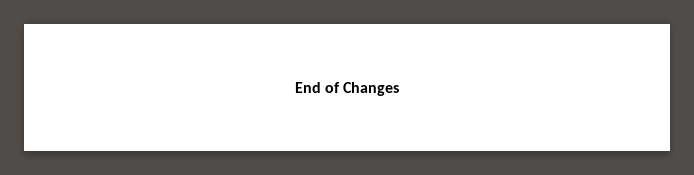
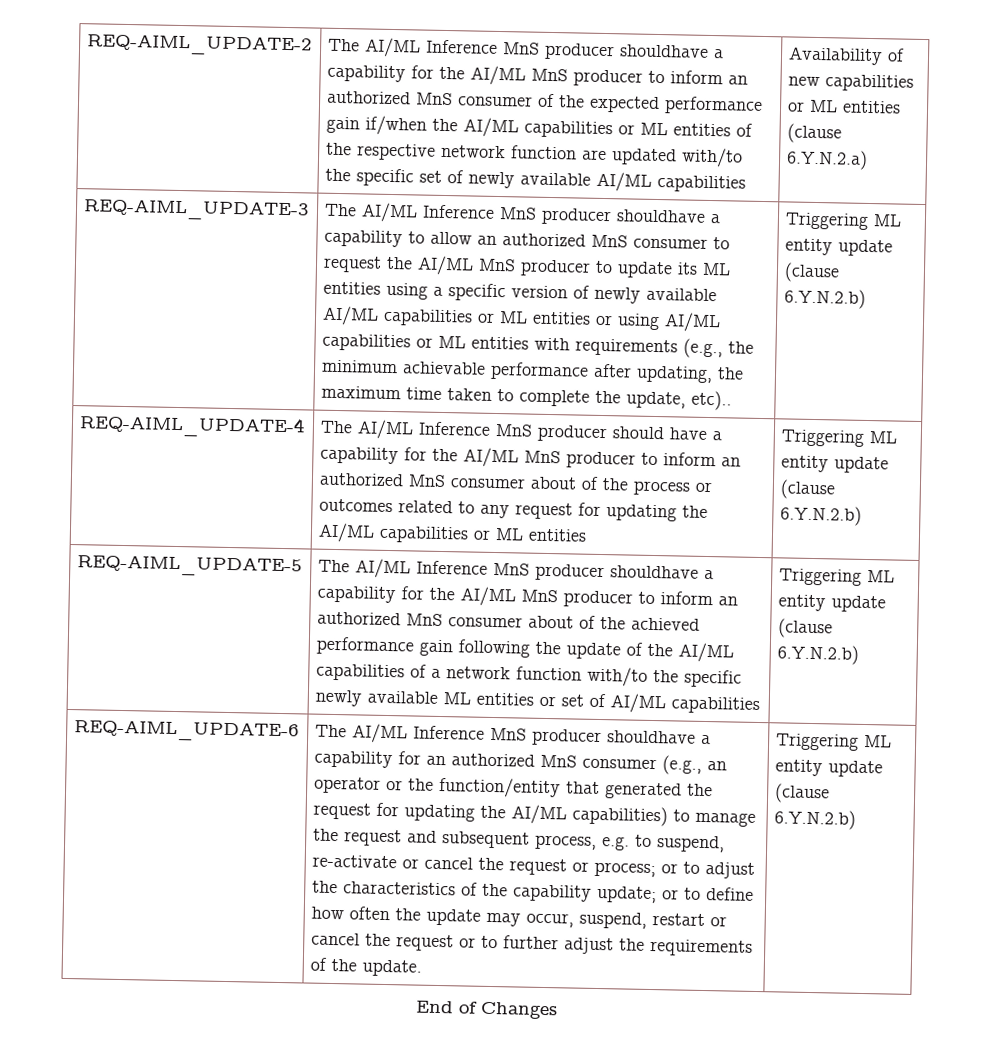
+ REQ-AIML_UPDATE-2 | The AI/ML Inference MnS producer shouldhave a capability for the AI/ML MnS producer to inform an authorized MnS consumer of the expected performance gain if/when the AI/ML capabilities or ML entities of the respective network function are updated with/to the specific set of newly available AI/ML capabilities | Availability of new capabilities or ML entities (clause 6.Y.N.2.a)
+ REQ-AIML_UPDATE-3 | The AI/ML Inference MnS producer shouldhave a capability to allow an authorized MnS consumer to request the AI/ML MnS producer to update its ML entities using a specific version of newly available AI/ML capabilities or ML entities or using AI/ML capabilities or ML entities with requirements (e.g., the minimum achievable performance after updating, the maximum time taken to complete the update, etc).. | Triggering ML entity update (clause 6.Y.N.2.b)
+ REQ-AIML_UPDATE-4 | The AI/ML Inference MnS producer should have a capability for the AI/ML MnS producer to inform an authorized MnS consumer about of the process or outcomes related to any request for updating the AI/ML capabilities or ML entities | Triggering ML entity update (clause 6.Y.N.2.b)
+ REQ-AIML_UPDATE-5 | The AI/ML Inference MnS producer shouldhave a capability for the AI/ML MnS producer to inform an authorized MnS consumer about of the achieved performance gain following the update of the AI/ML capabilities of a network function with/to the specific newly available ML entities or set of AI/ML capabilities | Triggering ML entity update (clause 6.Y.N.2.b)
+ REQ-AIML_UPDATE-6 | The AI/ML Inference MnS producer shouldhave a capability for an authorized MnS consumer (e.g., an operator or the function/entity that generated the request for updating the AI/ML capabilities) to manage the request and subsequent process, e.g. to suspend, re-activate or cancel the request or process; or to adjust the characteristics of the capability update; or to define how often the update may occur, suspend, restart or cancel the request or to further adjust the requirements of the update. | Triggering ML entity update (clause 6.Y.N.2.b)

